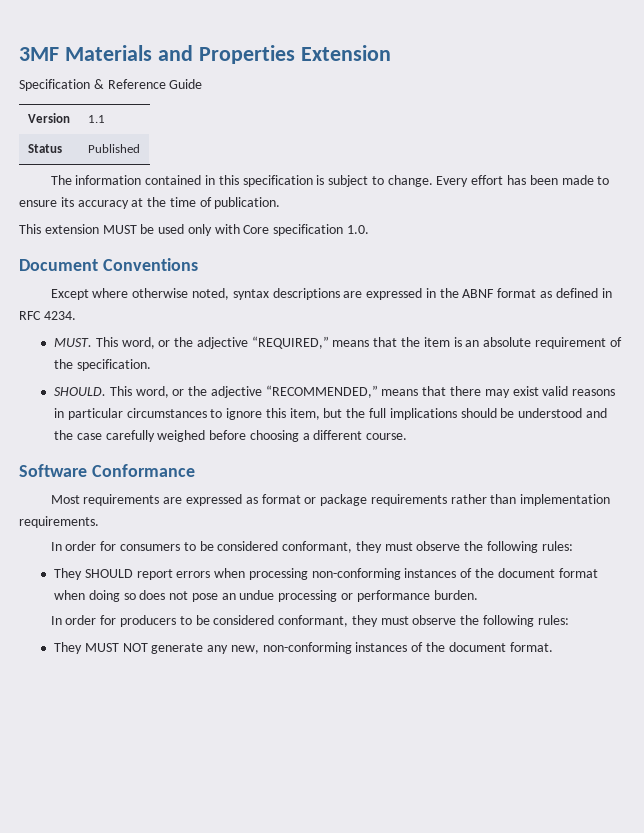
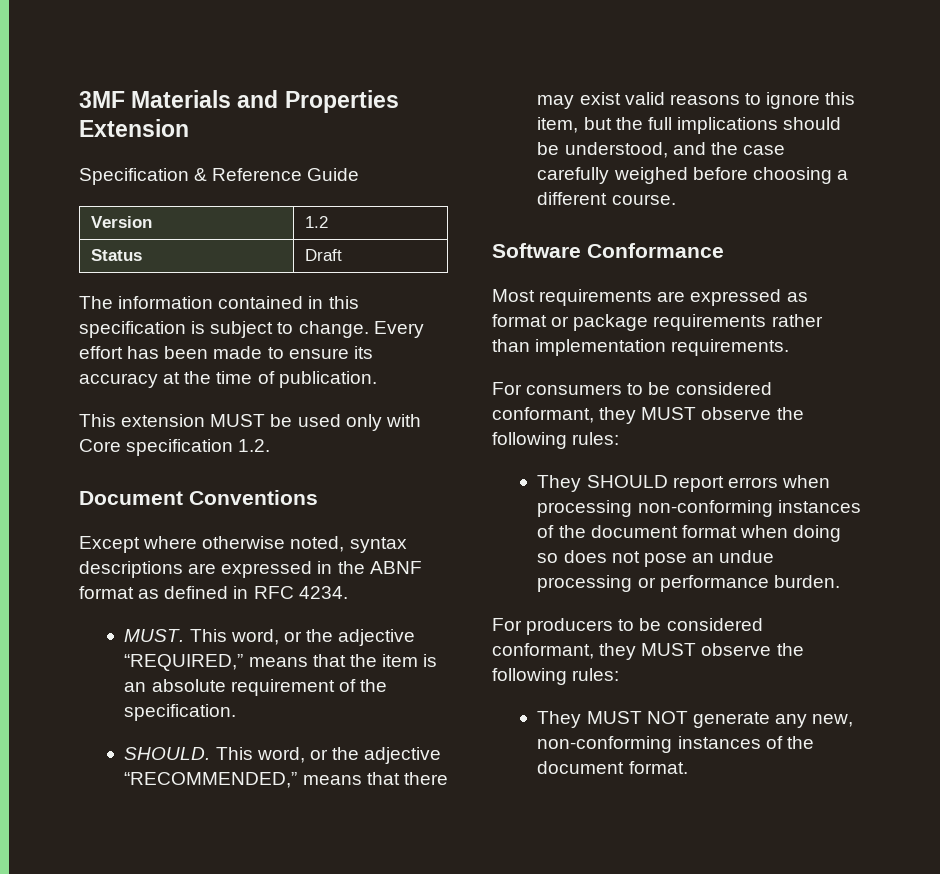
- Version | 1.1
+ Version | 1.2
- Status | Published
+ Status | Draft
- This extension MUST be used only with Core specification 1.0.
+ This extension MUST be used only with Core specification 1.2.
- This word, or the adjective “RECOMMENDED,” means that there may exist valid reasons in particular circumstances to ignore this item, but the full implications should be understood and the case carefully weighed before choosing a different course.
+ This word, or the adjective “RECOMMENDED,” means that there may exist valid reasons to ignore this item, but the full implications should be understood, and the case carefully weighed before choosing a different course.
- In order for consumers to be considered conformant, they must observe the following rules:
+ For consumers to be considered conformant, they MUST observe the following rules:
- In order for producers to be considered conformant, they must observe the following rules:
+ For producers to be considered conformant, they MUST observe the following rules:

